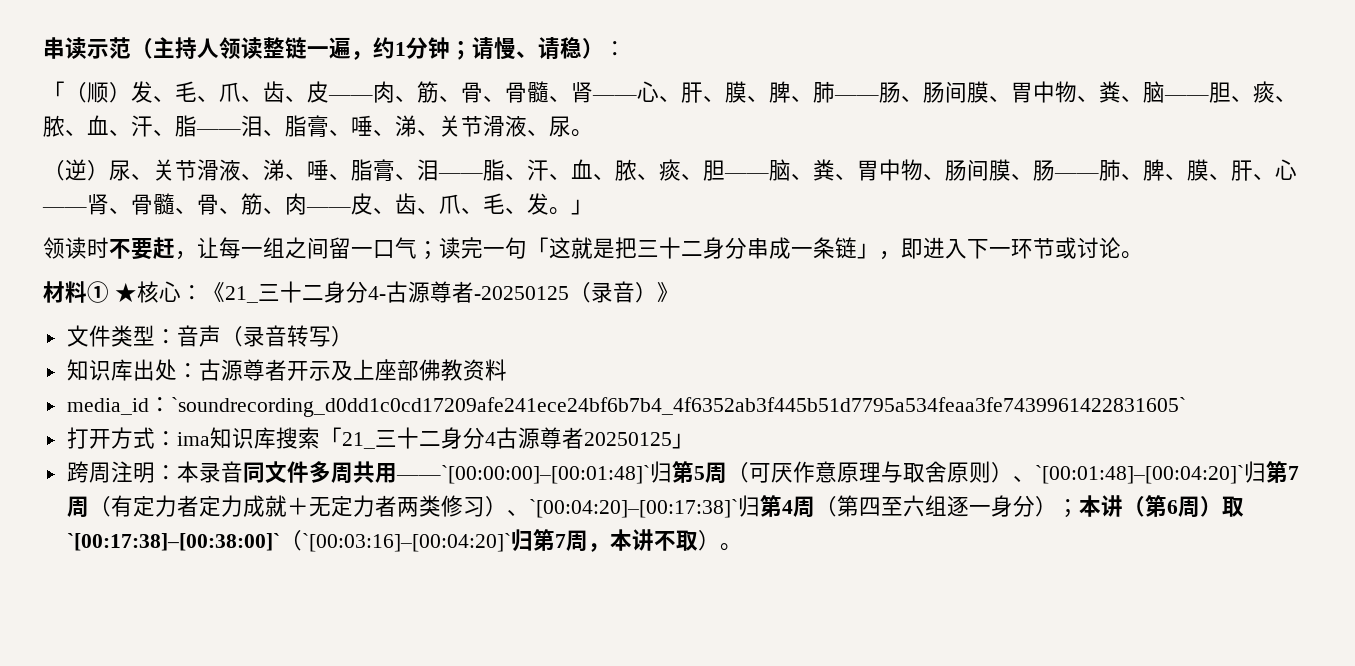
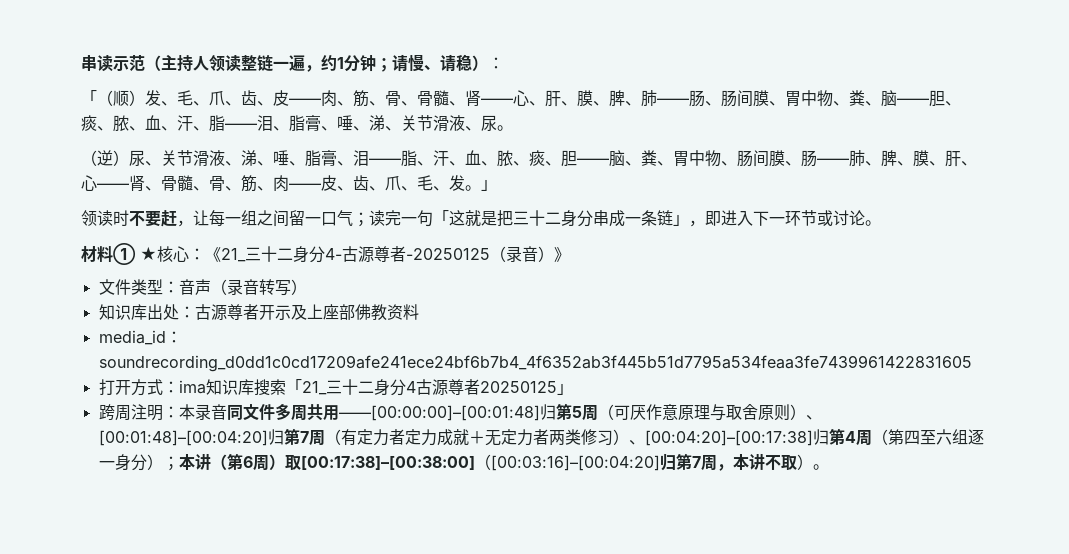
- media_id：`soundrecording_d0dd1c0cd17209afe241ece24bf6b7b4_4f6352ab3f445b51d7795a534feaa3fe7439961422831605`
+ media_id：soundrecording_d0dd1c0cd17209afe241ece24bf6b7b4_4f6352ab3f445b51d7795a534feaa3fe7439961422831605
- 跨周注明：本录音同文件多周共用——`[00:00:00]–[00:01:48]`归第5周（可厌作意原理与取舍原则）、`[00:01:48]–[00:04:20]`归第7周（有定力者定力成就＋无定力者两类修习）、`[00:04:20]–[00:17:38]`归第4周（第四至六组逐一身分）；本讲（第6周）取`[00:17:38]–[00:38:00]`（`[00:03:16]–[00:04:20]`归第7周，本讲不取）。
+ 跨周注明：本录音同文件多周共用——[00:00:00]–[00:01:48]归第5周（可厌作意原理与取舍原则）、[00:01:48]–[00:04:20]归第7周（有定力者定力成就＋无定力者两类修习）、[00:04:20]–[00:17:38]归第4周（第四至六组逐一身分）；本讲（第6周）取[00:17:38]–[00:38:00]（[00:03:16]–[00:04:20]归第7周，本讲不取）。

